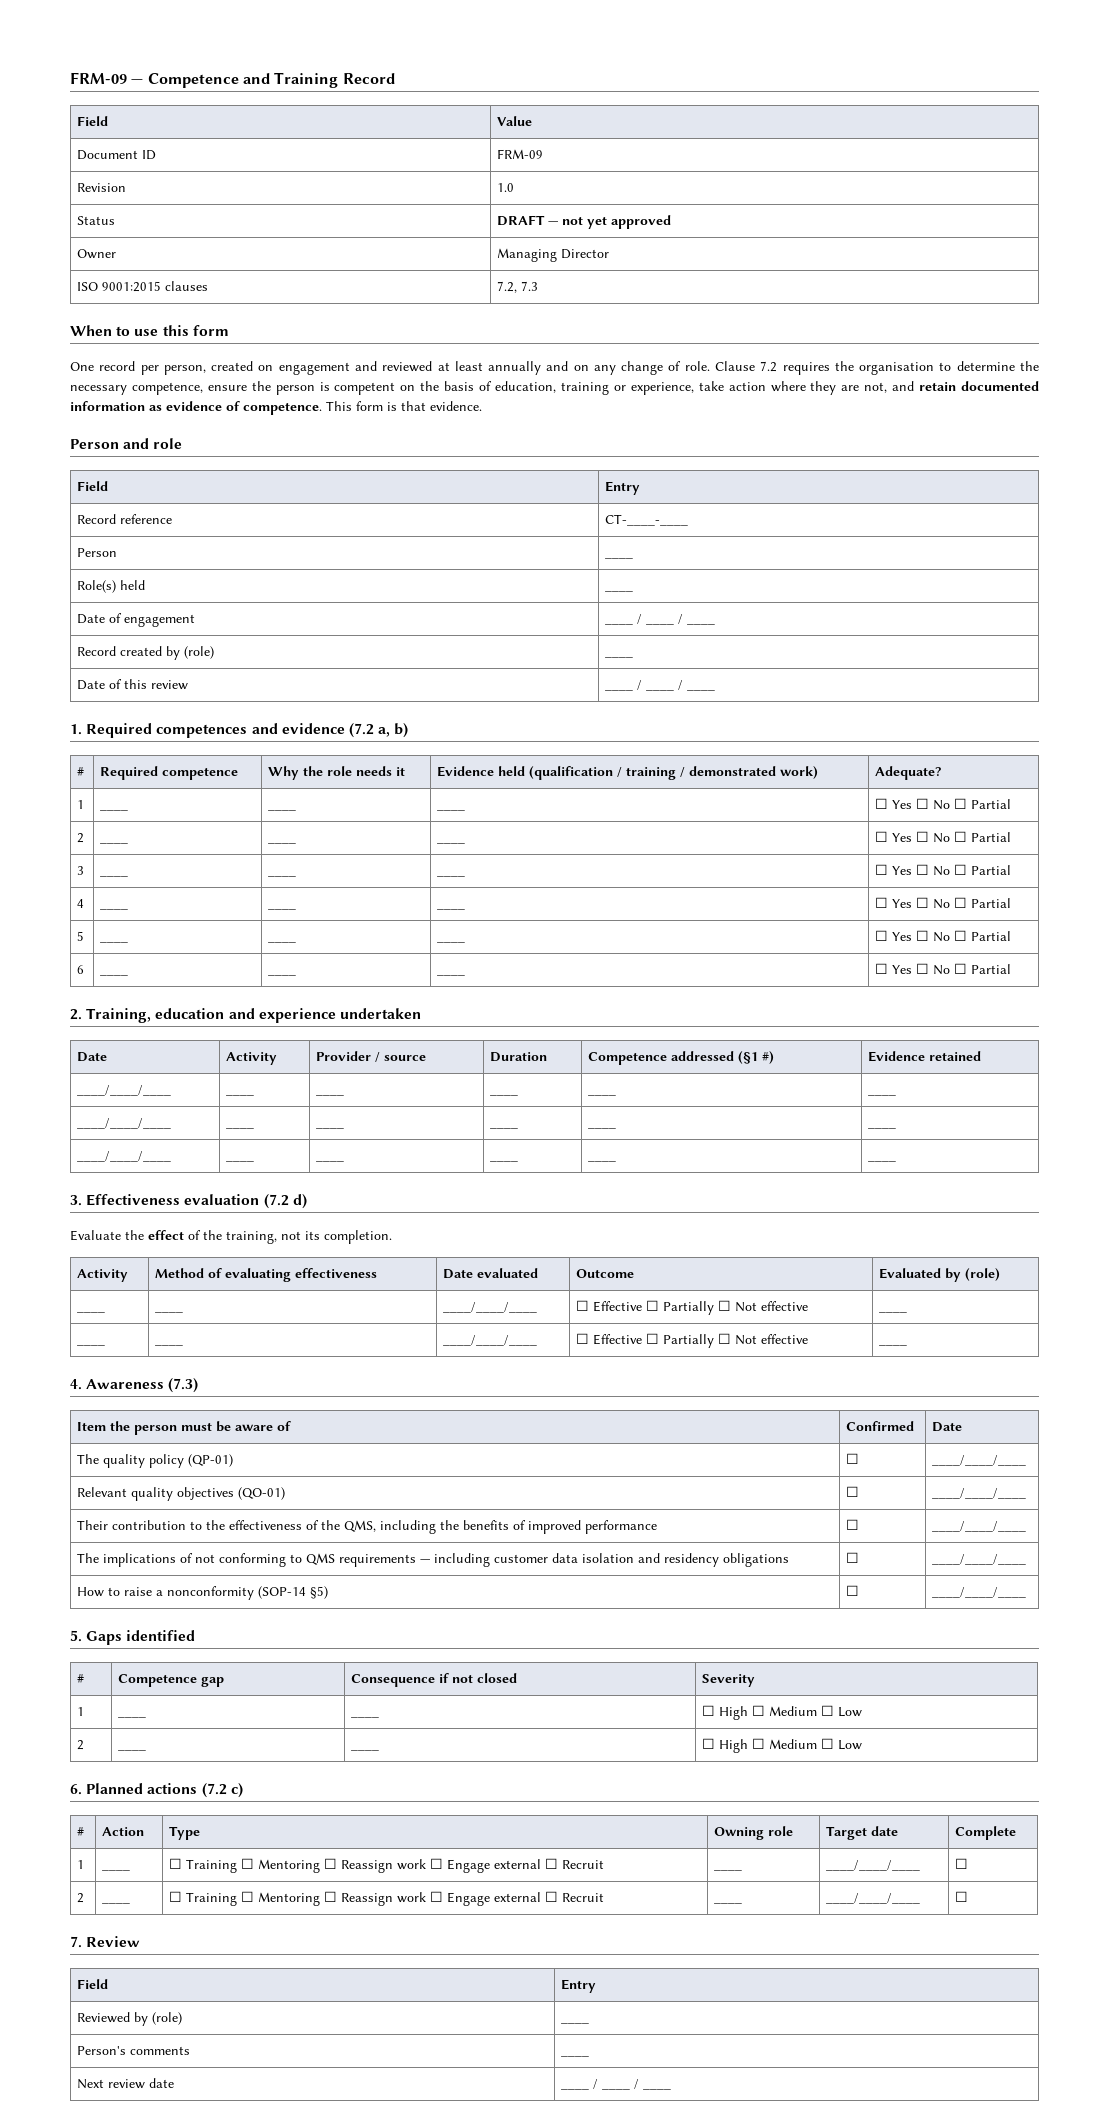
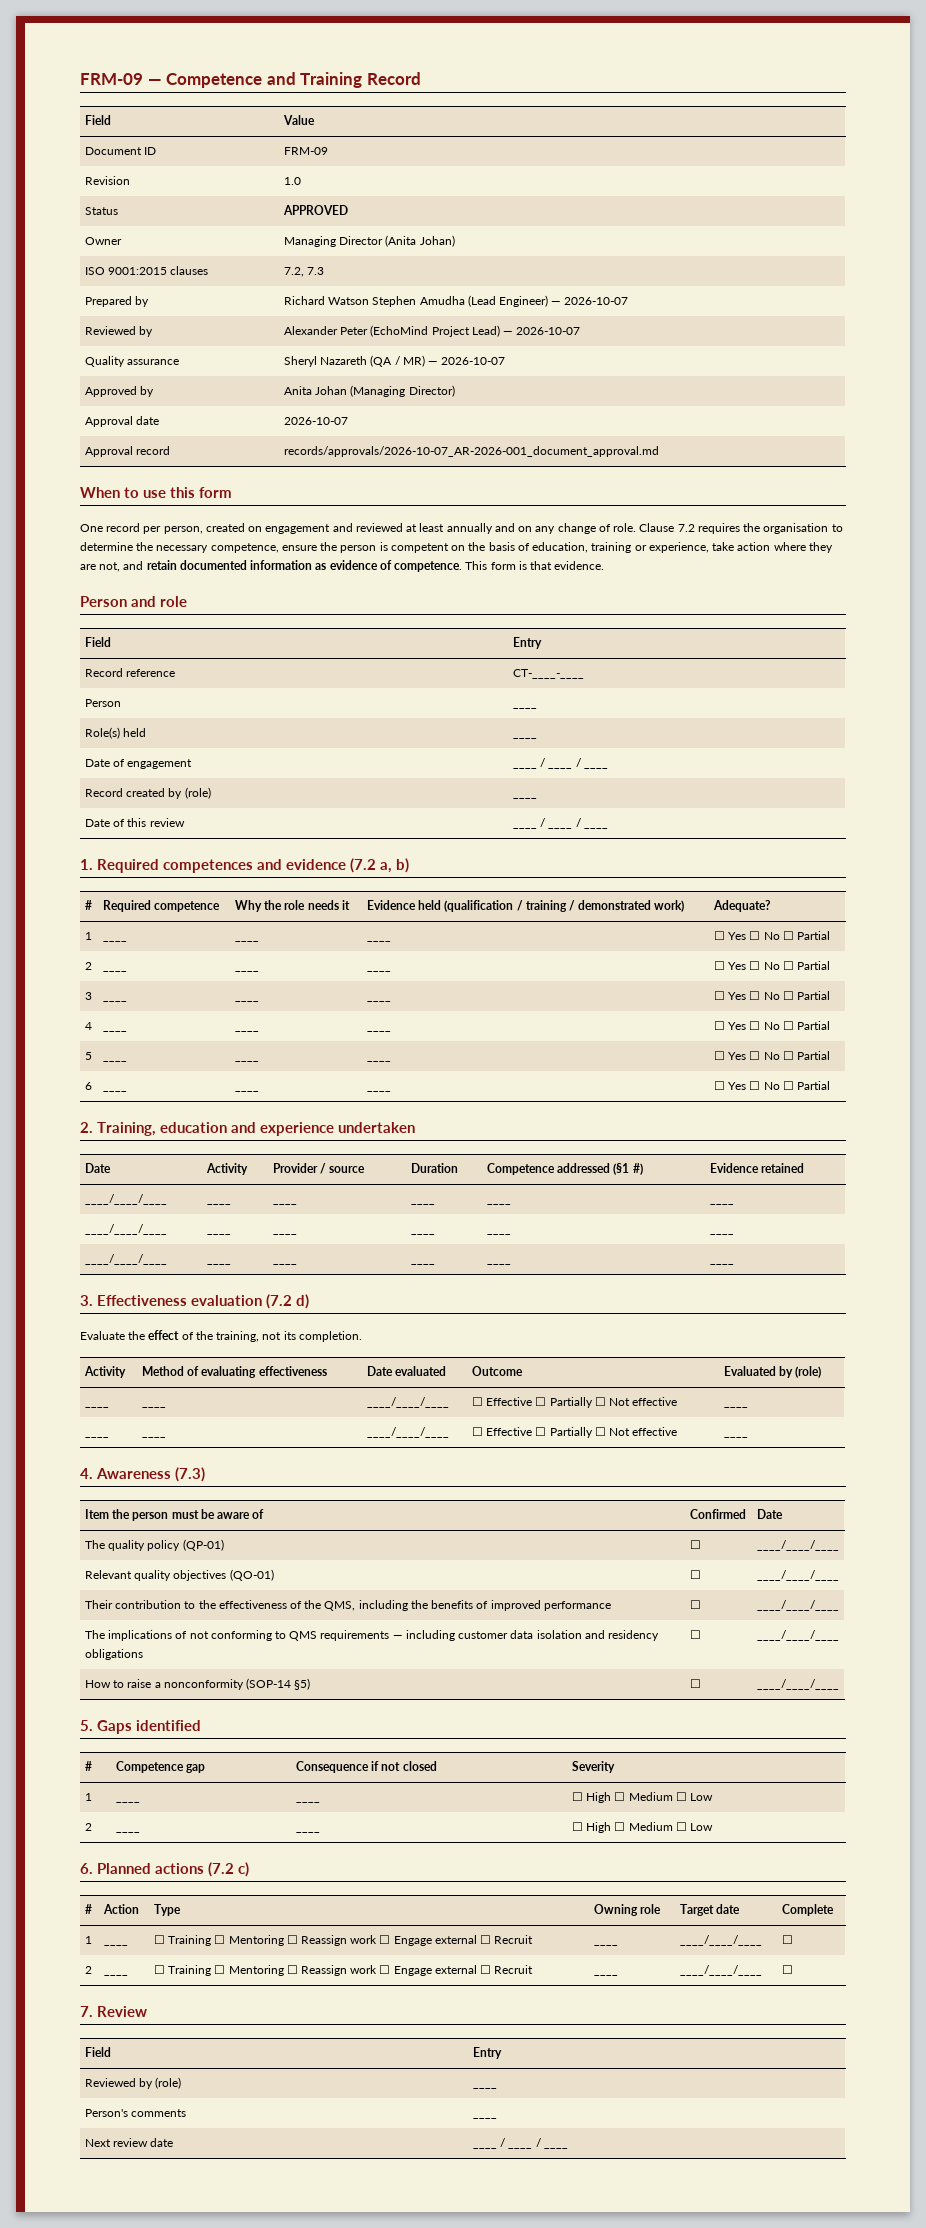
- Status | DRAFT — not yet approved
+ Status | APPROVED
- Owner | Managing Director
+ Owner | Managing Director (Anita Johan)
+ Prepared by | Richard Watson Stephen Amudha (Lead Engineer) — 2026-10-07
+ Reviewed by | Alexander Peter (EchoMind Project Lead) — 2026-10-07
+ Quality assurance | Sheryl Nazareth (QA / MR) — 2026-10-07
+ Approved by | Anita Johan (Managing Director)
+ Approval date | 2026-10-07
+ Approval record | records/approvals/2026-10-07_AR-2026-001_document_approval.md

